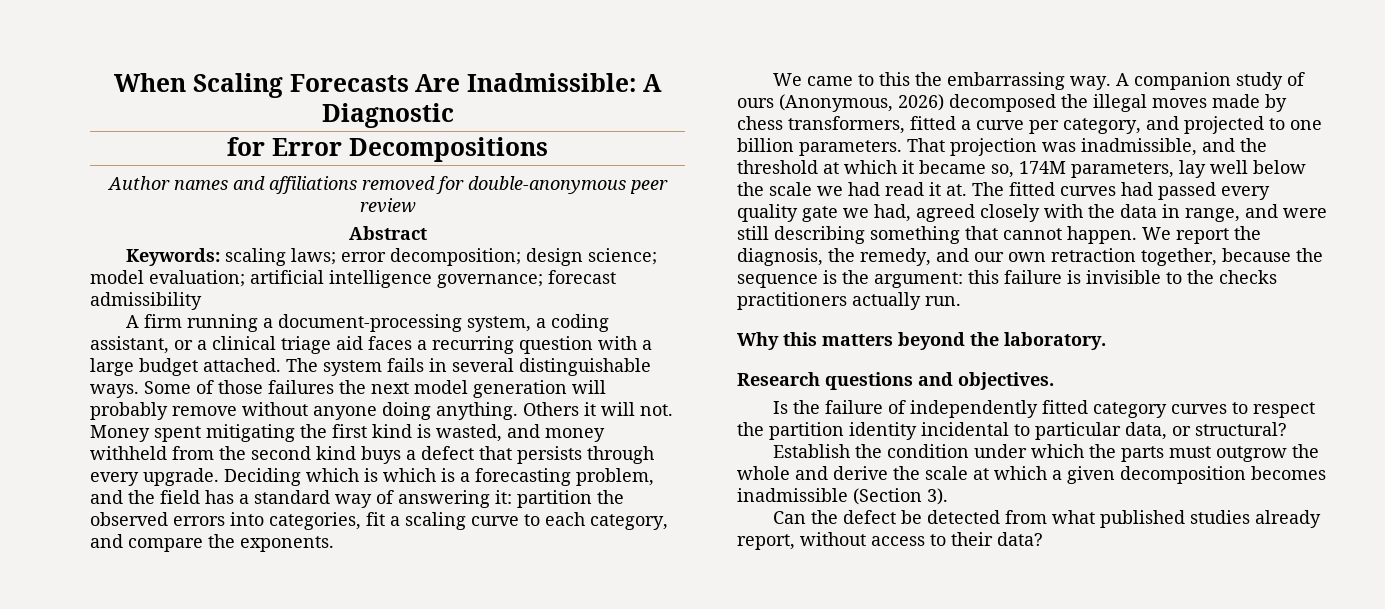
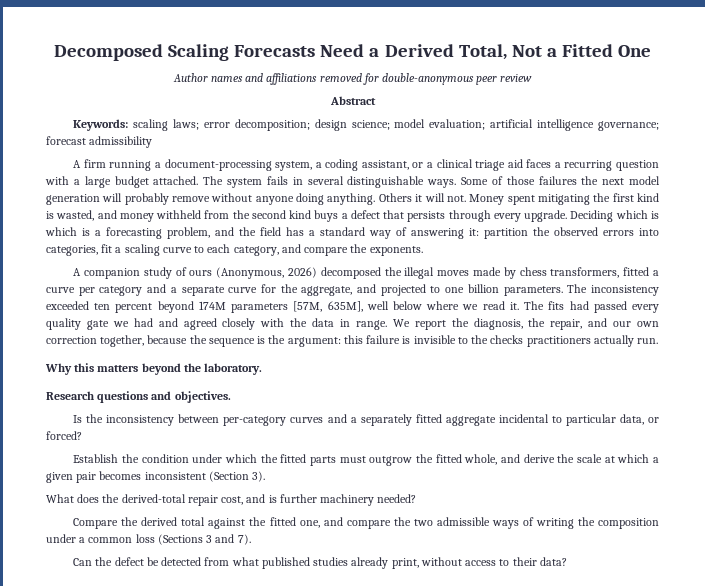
- When Scaling Forecasts Are Inadmissible: A Diagnostic
- for Error Decompositions
+ Decomposed Scaling Forecasts Need a Derived Total, Not a Fitted One
- We came to this the embarrassing way. A companion study of ours (Anonymous, 2026) decomposed the illegal moves made by chess transformers, fitted a curve per category, and projected to one billion parameters.
+ A companion study of ours (Anonymous, 2026) decomposed the illegal moves made by chess transformers, fitted a curve per category and a separate curve for the aggregate, and projected to one billion parameters.
- That projection was inadmissible, and the threshold at which it became so, 174M parameters, lay well below the scale we had read it at. The fitted curves had passed every quality gate we had, agreed closely with the data in range, and were still describing something that cannot happen.
+ The inconsistency exceeded ten percent beyond 174M parameters [57M, 635M], well below where we read it. The fits had passed every quality gate we had and agreed closely with the data in range.
- We report the diagnosis, the remedy, and our own retraction together, because the sequence is the argument: this failure is invisible to the checks practitioners actually run.
+ We report the diagnosis, the repair, and our own correction together, because the sequence is the argument: this failure is invisible to the checks practitioners actually run.
- Is the failure of independently fitted category curves to respect the partition identity incidental to particular data, or structural?
+ Is the inconsistency between per-category curves and a separately fitted aggregate incidental to particular data, or forced?
- Establish the condition under which the parts must outgrow the whole and derive the scale at which a given decomposition becomes inadmissible (Section 3).
+ Establish the condition under which the fitted parts must outgrow the fitted whole, and derive the scale at which a given pair becomes inconsistent (Section 3).
+ What does the derived-total repair cost, and is further machinery needed?
+ Compare the derived total against the fitted one, and compare the two admissible ways of writing the composition under a common loss (Sections 3 and 7).
- Can the defect be detected from what published studies already report, without access to their data?
+ Can the defect be detected from what published studies already print, without access to their data?

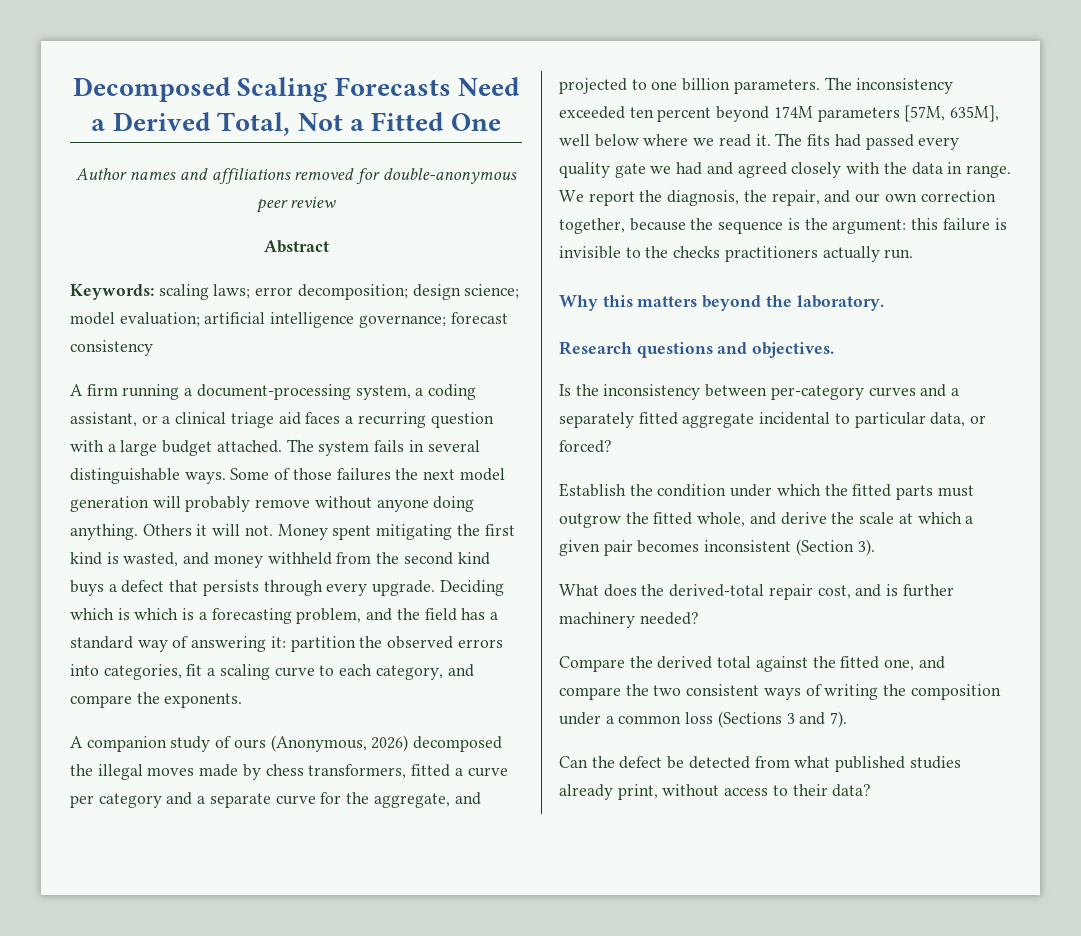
- Keywords: scaling laws; error decomposition; design science; model evaluation; artificial intelligence governance; forecast admissibility
+ Keywords: scaling laws; error decomposition; design science; model evaluation; artificial intelligence governance; forecast consistency
- Compare the derived total against the fitted one, and compare the two admissible ways of writing the composition under a common loss (Sections 3 and 7).
+ Compare the derived total against the fitted one, and compare the two consistent ways of writing the composition under a common loss (Sections 3 and 7).

